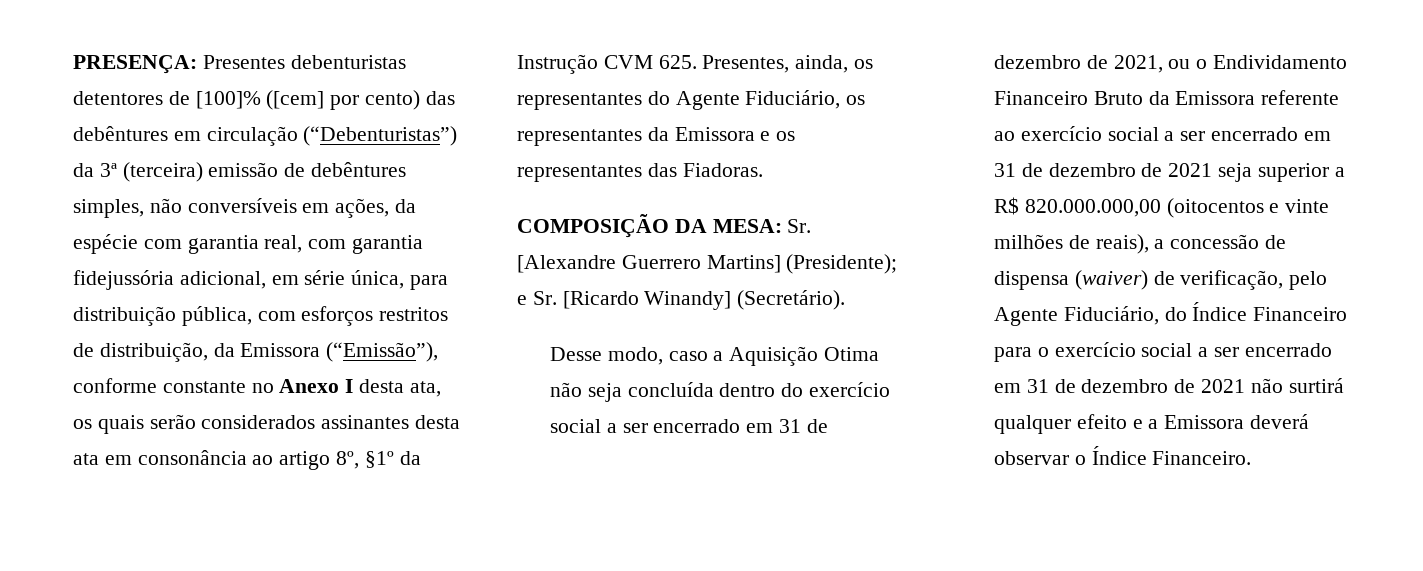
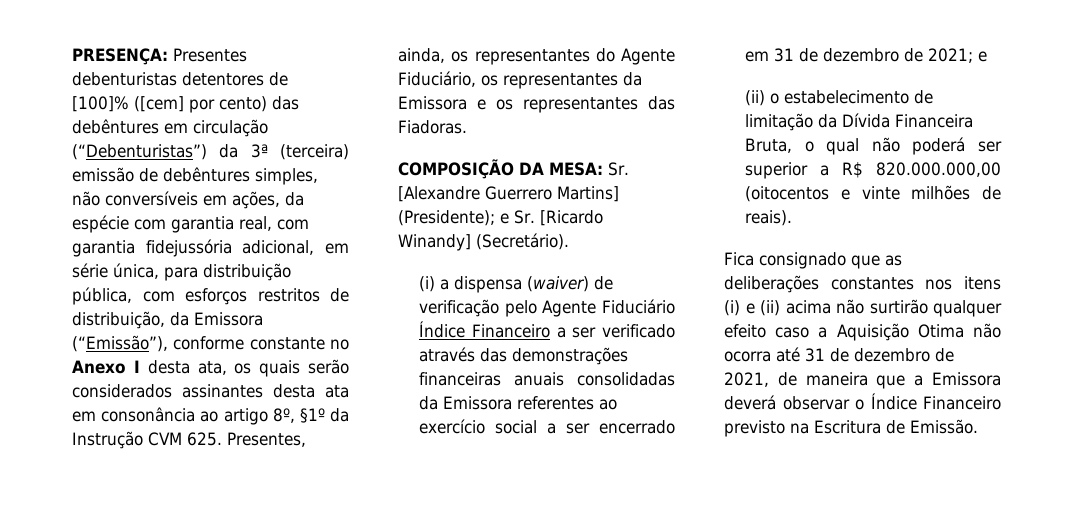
- Desse modo, caso a Aquisição Otima não seja concluída dentro do exercício social a ser encerrado em 31 de dezembro de 2021, ou o Endividamento Financeiro Bruto da Emissora referente ao exercício social a ser encerrado em 31 de dezembro de 2021 seja superior a R$ 820.000.000,00 (oitocentos e vinte milhões de reais), a concessão de dispensa (waiver) de verificação, pelo Agente Fiduciário, do Índice Financeiro para o exercício social a ser encerrado em 31 de dezembro de 2021 não surtirá qualquer efeito e a Emissora deverá observar o Índice Financeiro.
+ (i) a dispensa (waiver) de verificação pelo Agente Fiduciário Índice Financeiro a ser verificado através das demonstrações financeiras anuais consolidadas da Emissora referentes ao exercício social a ser encerrado em 31 de dezembro de 2021; e
+ (ii) o estabelecimento de limitação da Dívida Financeira Bruta, o qual não poderá ser superior a R$ 820.000.000,00 (oitocentos e vinte milhões de reais).
+ Fica consignado que as deliberações constantes nos itens (i) e (ii) acima não surtirão qualquer efeito caso a Aquisição Otima não ocorra até 31 de dezembro de 2021, de maneira que a Emissora deverá observar o Índice Financeiro previsto na Escritura de Emissão.

